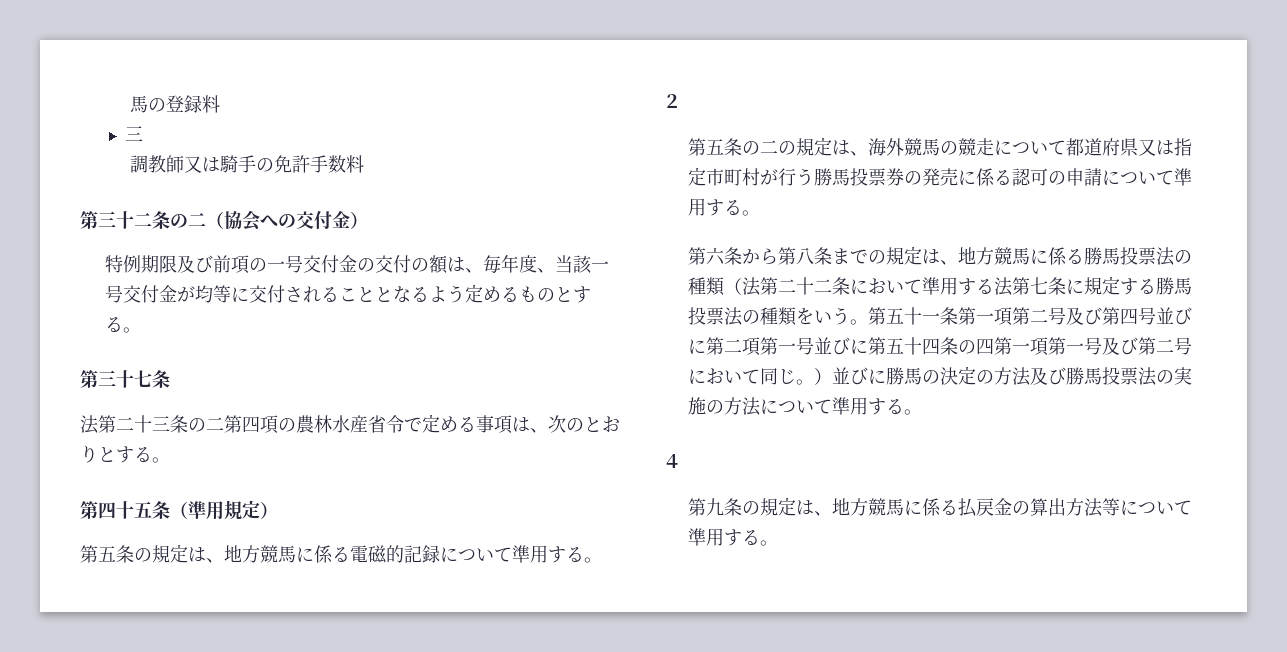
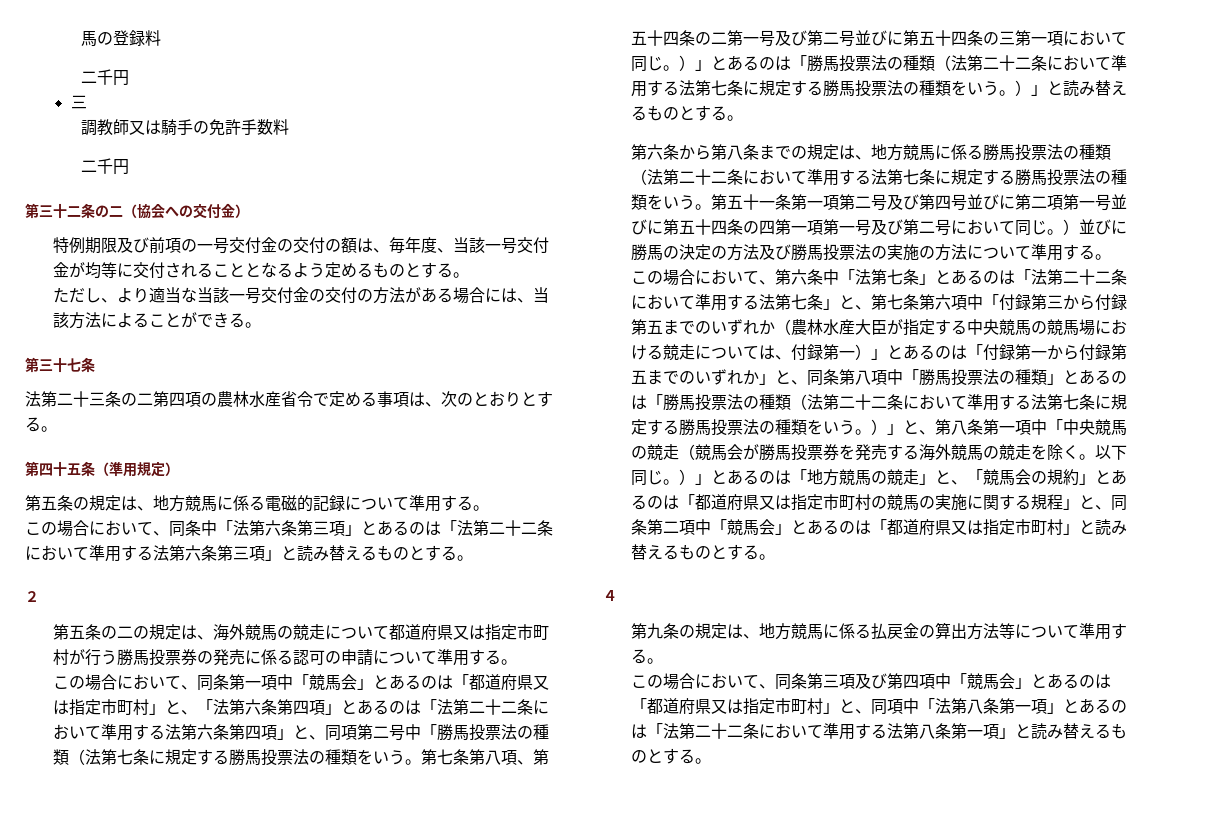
  馬の登録料
+ 二千円
  調教師又は騎手の免許手数料
+ 二千円
+ ただし、より適当な当該一号交付金の交付の方法がある場合には、当該方法によることができる。
+ この場合において、同条中「法第六条第三項」とあるのは「法第二十二条において準用する法第六条第三項」と読み替えるものとする。
+ この場合において、同条第一項中「競馬会」とあるのは「都道府県又は指定市町村」と、「法第六条第四項」とあるのは「法第二十二条において準用する法第六条第四項」と、同項第二号中「勝馬投票法の種類（法第七条に規定する勝馬投票法の種類をいう。第七条第八項、第五十四条の二第一号及び第二号並びに第五十四条の三第一項において同じ。）」とあるのは「勝馬投票法の種類（法第二十二条において準用する法第七条に規定する勝馬投票法の種類をいう。）」と読み替えるものとする。
+ この場合において、第六条中「法第七条」とあるのは「法第二十二条において準用する法第七条」と、第七条第六項中「付録第三から付録第五までのいずれか（農林水産大臣が指定する中央競馬の競馬場における競走については、付録第一）」とあるのは「付録第一から付録第五までのいずれか」と、同条第八項中「勝馬投票法の種類」とあるのは「勝馬投票法の種類（法第二十二条において準用する法第七条に規定する勝馬投票法の種類をいう。）」と、第八条第一項中「中央競馬の競走（競馬会が勝馬投票券を発売する海外競馬の競走を除く。以下同じ。）」とあるのは「地方競馬の競走」と、「競馬会の規約」とあるのは「都道府県又は指定市町村の競馬の実施に関する規程」と、同条第二項中「競馬会」とあるのは「都道府県又は指定市町村」と読み替えるものとする。
+ この場合において、同条第三項及び第四項中「競馬会」とあるのは「都道府県又は指定市町村」と、同項中「法第八条第一項」とあるのは「法第二十二条において準用する法第八条第一項」と読み替えるものとする。

